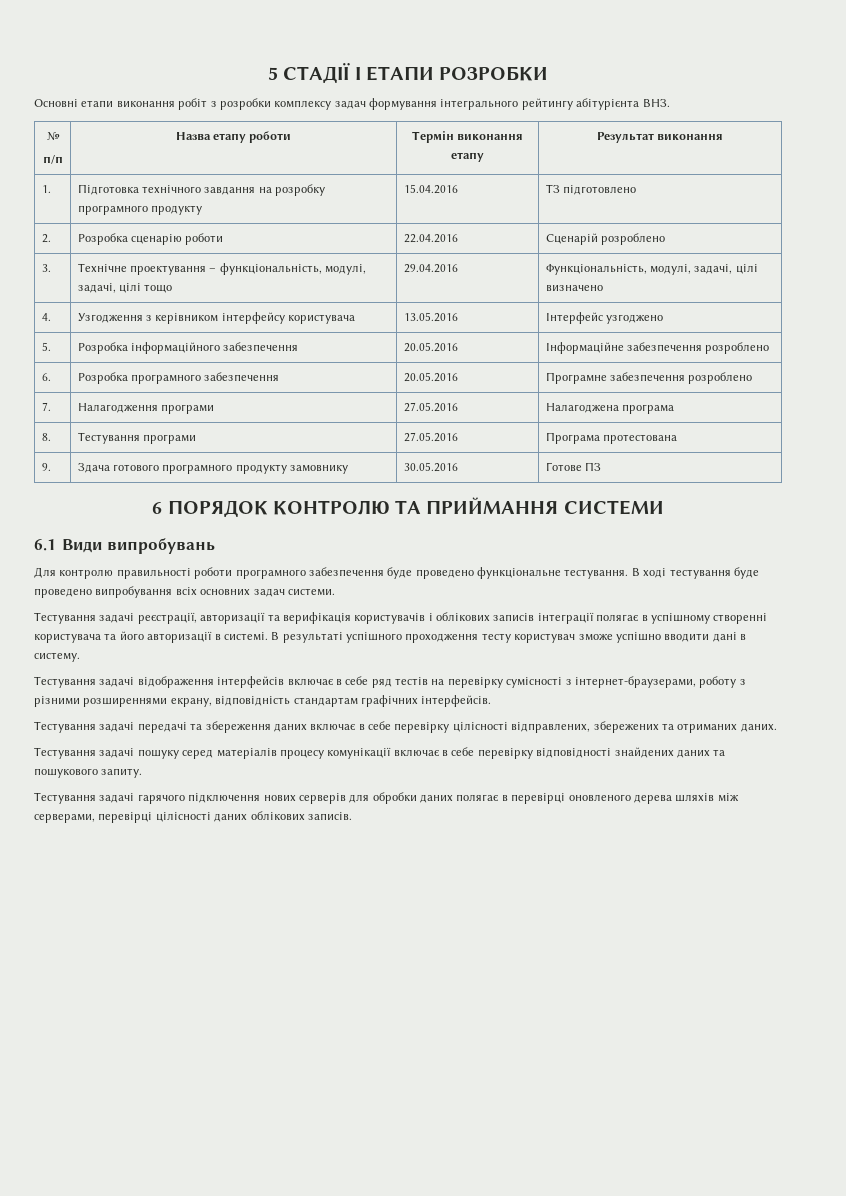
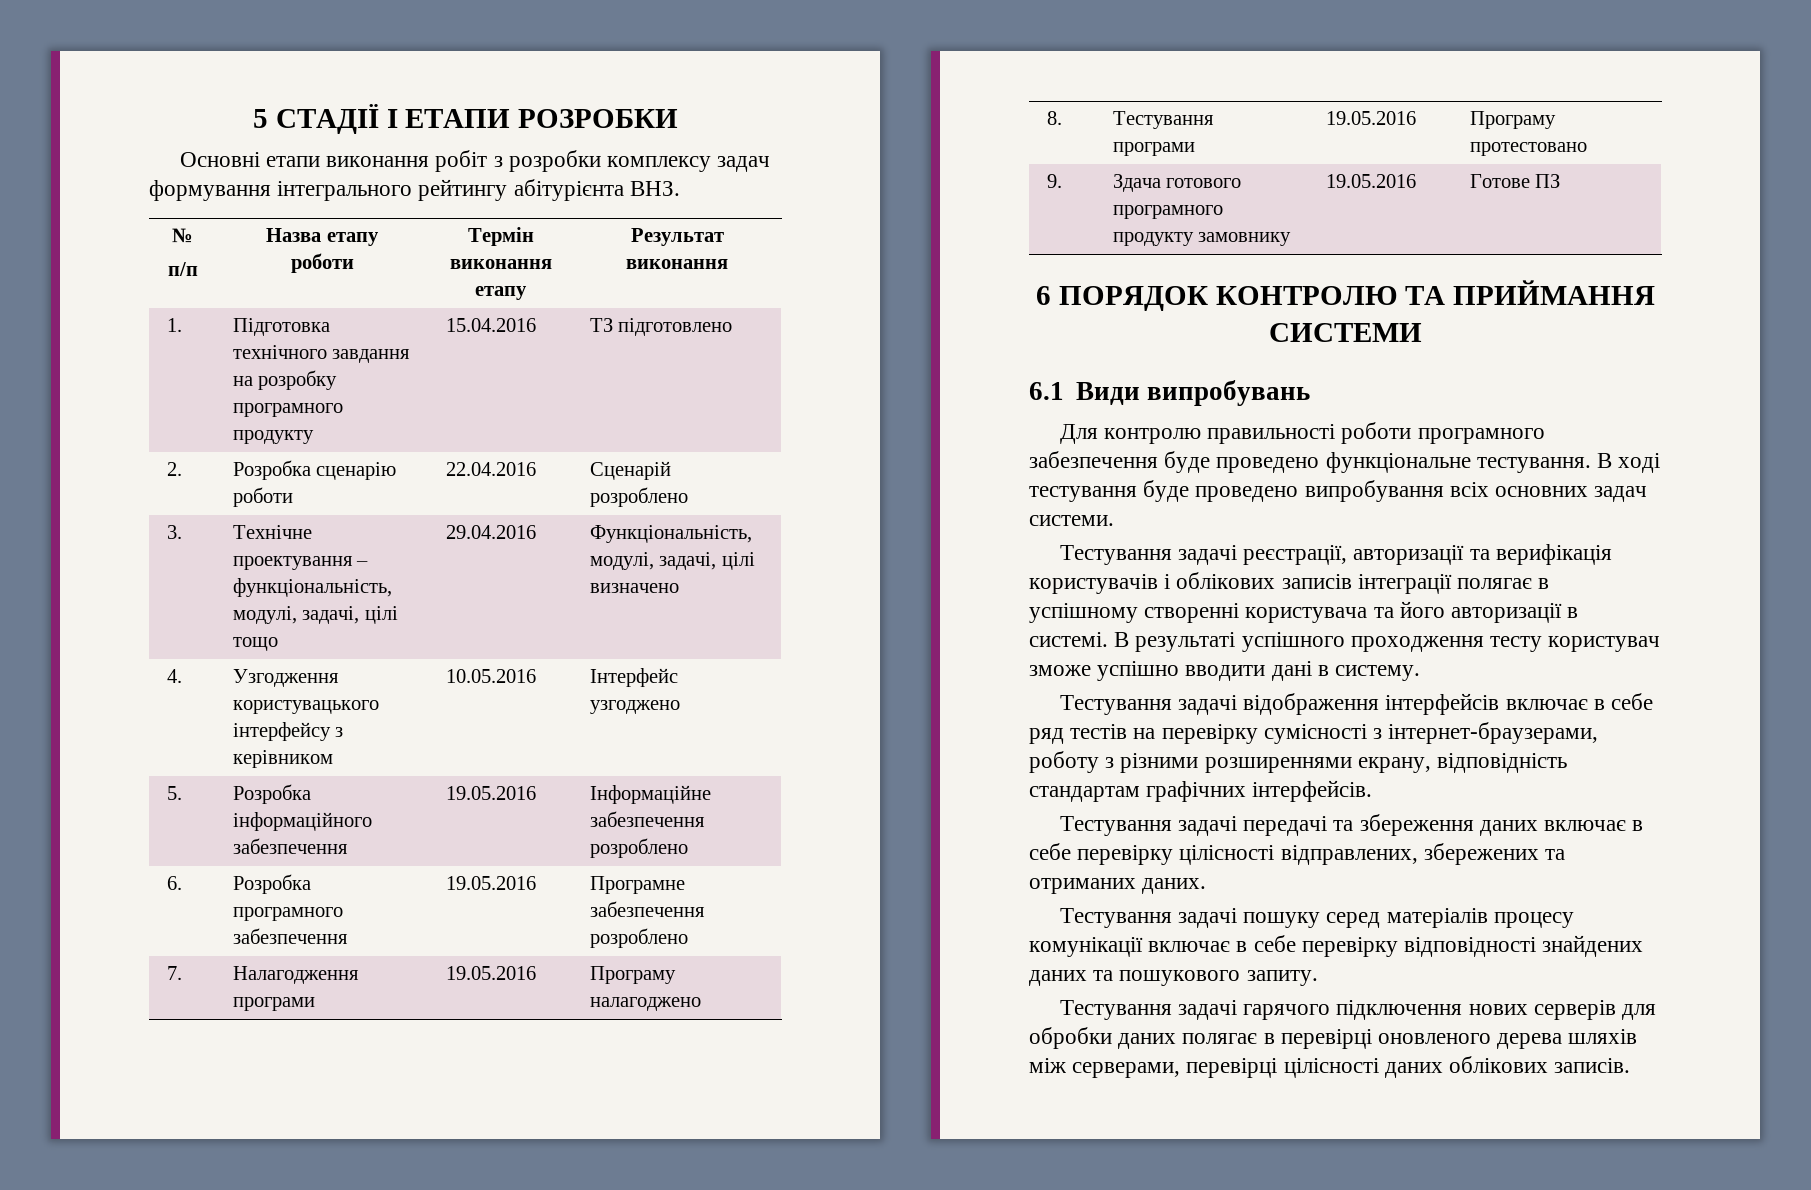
- 4. | Узгодження з керівником інтерфейсу користувача | 13.05.2016 | Інтерфейс узгоджено
+ 4. | Узгодження користувацького інтерфейсу з керівником | 10.05.2016 | Інтерфейс узгоджено
- 5. | Розробка інформаційного забезпечення | 20.05.2016 | Інформаційне забезпечення розроблено
+ 5. | Розробка інформаційного забезпечення | 19.05.2016 | Інформаційне забезпечення розроблено
- 6. | Розробка програмного забезпечення | 20.05.2016 | Програмне забезпечення розроблено
+ 6. | Розробка програмного забезпечення | 19.05.2016 | Програмне забезпечення розроблено
- 7. | Налагодження програми | 27.05.2016 | Налагоджена програма
+ 7. | Налагодження програми | 19.05.2016 | Програму налагоджено
- 8. | Тестування програми | 27.05.2016 | Програма протестована
+ 8. | Тестування програми | 19.05.2016 | Програму протестовано
- 9. | Здача готового програмного продукту замовнику | 30.05.2016 | Готове ПЗ
+ 9. | Здача готового програмного продукту замовнику | 19.05.2016 | Готове ПЗ

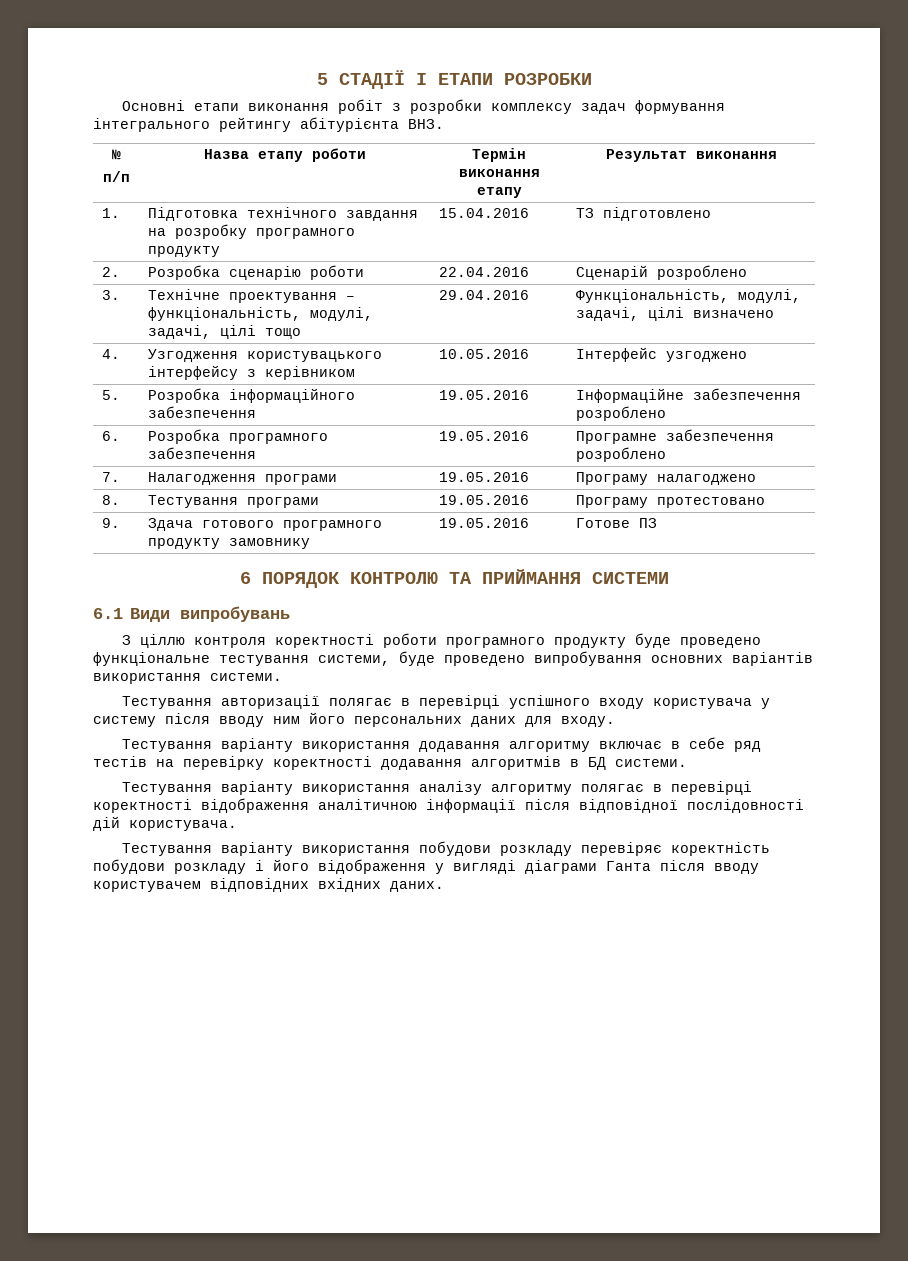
- Для контролю правильності роботи програмного забезпечення буде проведено функціональне тестування. В ході тестування буде проведено випробування всіх основних задач системи.
- Тестування задачі реєстрації, авторизації та верифікація користувачів і облікових записів інтеграції полягає в успішному створенні користувача та його авторизації в системі. В результаті успішного проходження тесту користувач зможе успішно вводити дані в систему.
- Тестування задачі відображення інтерфейсів включає в себе ряд тестів на перевірку сумісності з інтернет-браузерами, роботу з різними розширеннями екрану, відповідність стандартам графічних інтерфейсів.
- Тестування задачі передачі та збереження даних включає в себе перевірку цілісності відправлених, збережених та отриманих даних.
- Тестування задачі пошуку серед матеріалів процесу комунікації включає в себе перевірку відповідності знайдених даних та пошукового запиту.
- Тестування задачі гарячого підключення нових серверів для обробки даних полягає в перевірці оновленого дерева шляхів між серверами, перевірці цілісності даних облікових записів.
+ З ціллю контроля коректності роботи програмного продукту буде проведено функціональне тестування системи, буде проведено випробування основних варіантів використання системи.
+ Тестування авторизації полягає в перевірці успішного входу користувача у систему після вводу ним його персональних даних для входу.
+ Тестування варіанту використання додавання алгоритму включає в себе ряд тестів на перевірку коректності додавання алгоритмів в БД системи.
+ Тестування варіанту використання аналізу алгоритму полягає в перевірці коректності відображення аналітичною інформації після відповідної послідовності дій користувача.
+ Тестування варіанту використання побудови розкладу перевіряє коректність побудови розкладу і його відображення у вигляді діаграми Ганта після вводу користувачем відповідних вхідних даних.

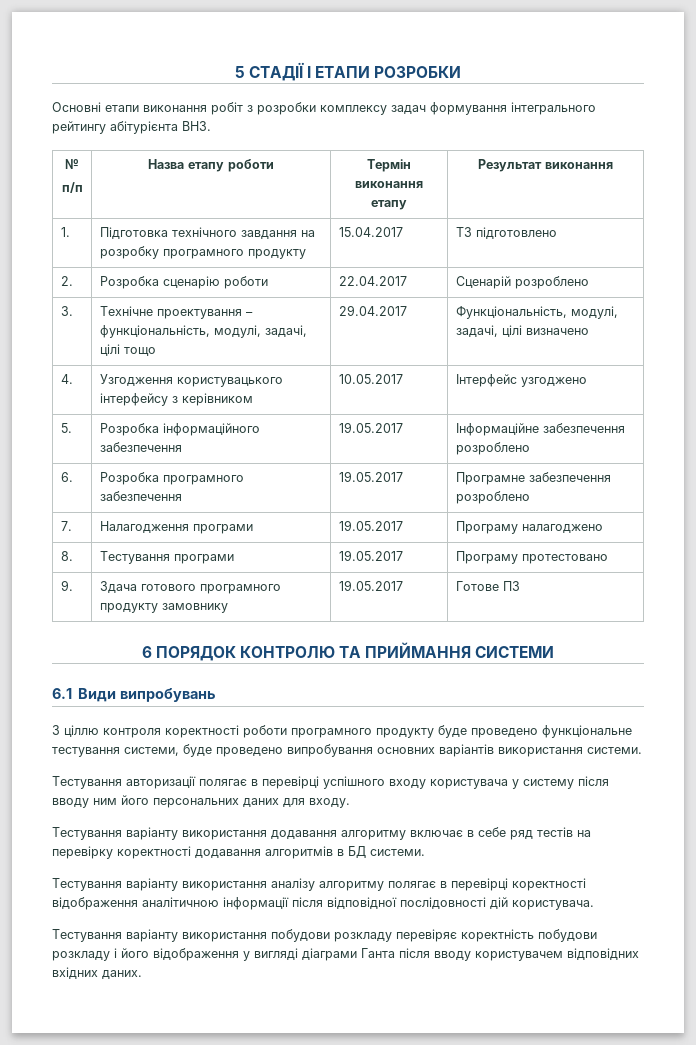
- 1. | Підготовка технічного завдання на розробку програмного продукту | 15.04.2016 | ТЗ підготовлено
+ 1. | Підготовка технічного завдання на розробку програмного продукту | 15.04.2017 | ТЗ підготовлено
- 2. | Розробка сценарію роботи | 22.04.2016 | Сценарій розроблено
+ 2. | Розробка сценарію роботи | 22.04.2017 | Сценарій розроблено
- 3. | Технічне проектування – функціональність, модулі, задачі, цілі тощо | 29.04.2016 | Функціональність, модулі, задачі, цілі визначено
+ 3. | Технічне проектування – функціональність, модулі, задачі, цілі тощо | 29.04.2017 | Функціональність, модулі, задачі, цілі визначено
- 4. | Узгодження користувацького інтерфейсу з керівником | 10.05.2016 | Інтерфейс узгоджено
+ 4. | Узгодження користувацького інтерфейсу з керівником | 10.05.2017 | Інтерфейс узгоджено
- 5. | Розробка інформаційного забезпечення | 19.05.2016 | Інформаційне забезпечення розроблено
+ 5. | Розробка інформаційного забезпечення | 19.05.2017 | Інформаційне забезпечення розроблено
- 6. | Розробка програмного забезпечення | 19.05.2016 | Програмне забезпечення розроблено
+ 6. | Розробка програмного забезпечення | 19.05.2017 | Програмне забезпечення розроблено
- 7. | Налагодження програми | 19.05.2016 | Програму налагоджено
+ 7. | Налагодження програми | 19.05.2017 | Програму налагоджено
- 8. | Тестування програми | 19.05.2016 | Програму протестовано
+ 8. | Тестування програми | 19.05.2017 | Програму протестовано
- 9. | Здача готового програмного продукту замовнику | 19.05.2016 | Готове ПЗ
+ 9. | Здача готового програмного продукту замовнику | 19.05.2017 | Готове ПЗ

